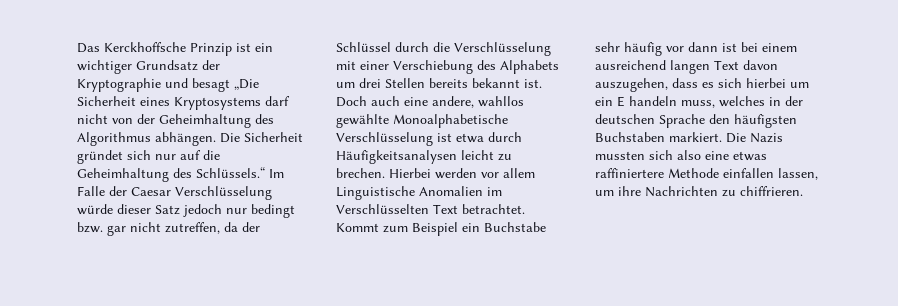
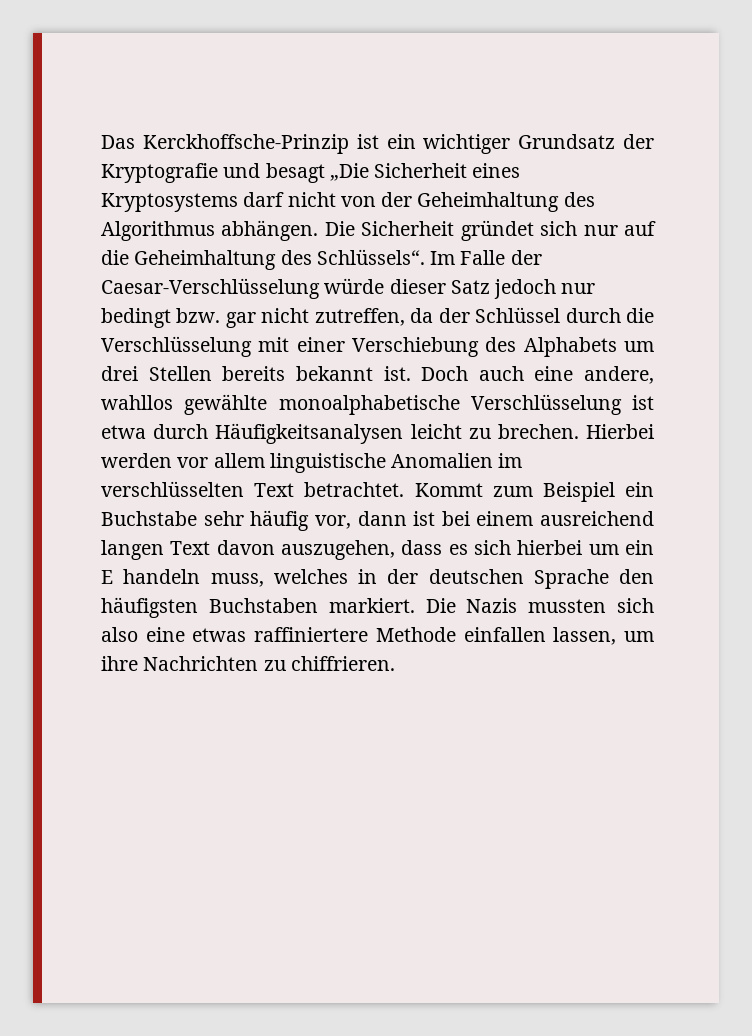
- Das Kerckhoffsche Prinzip ist ein wichtiger Grundsatz der Kryptographie und besagt „Die Sicherheit eines Kryptosystems darf nicht von der Geheimhaltung des Algorithmus abhängen.
+ Das Kerckhoffsche-Prinzip ist ein wichtiger Grundsatz der Kryptografie und besagt „Die Sicherheit eines Kryptosystems darf nicht von der Geheimhaltung des Algorithmus abhängen.
- Die Sicherheit gründet sich nur auf die Geheimhaltung des Schlüssels.“ Im Falle der Caesar Verschlüsselung würde dieser Satz jedoch nur bedingt bzw. gar nicht zutreffen, da der Schlüssel durch die Verschlüsselung mit einer Verschiebung des Alphabets um drei Stellen bereits bekannt ist.
+ Die Sicherheit gründet sich nur auf die Geheimhaltung des Schlüssels“. Im Falle der Caesar-Verschlüsselung würde dieser Satz jedoch nur bedingt bzw. gar nicht zutreffen, da der Schlüssel durch die Verschlüsselung mit einer Verschiebung des Alphabets um drei Stellen bereits bekannt ist.
- Doch auch eine andere, wahllos gewählte Monoalphabetische Verschlüsselung ist etwa durch Häufigkeitsanalysen leicht zu brechen.
+ Doch auch eine andere, wahllos gewählte monoalphabetische Verschlüsselung ist etwa durch Häufigkeitsanalysen leicht zu brechen.
- Hierbei werden vor allem Linguistische Anomalien im Verschlüsselten Text betrachtet.
+ Hierbei werden vor allem linguistische Anomalien im verschlüsselten Text betrachtet.
- Kommt zum Beispiel ein Buchstabe sehr häufig vor dann ist bei einem ausreichend langen Text davon auszugehen, dass es sich hierbei um ein E handeln muss, welches in der deutschen Sprache den häufigsten Buchstaben markiert.
+ Kommt zum Beispiel ein Buchstabe sehr häufig vor, dann ist bei einem ausreichend langen Text davon auszugehen, dass es sich hierbei um ein E handeln muss, welches in der deutschen Sprache den häufigsten Buchstaben markiert.

